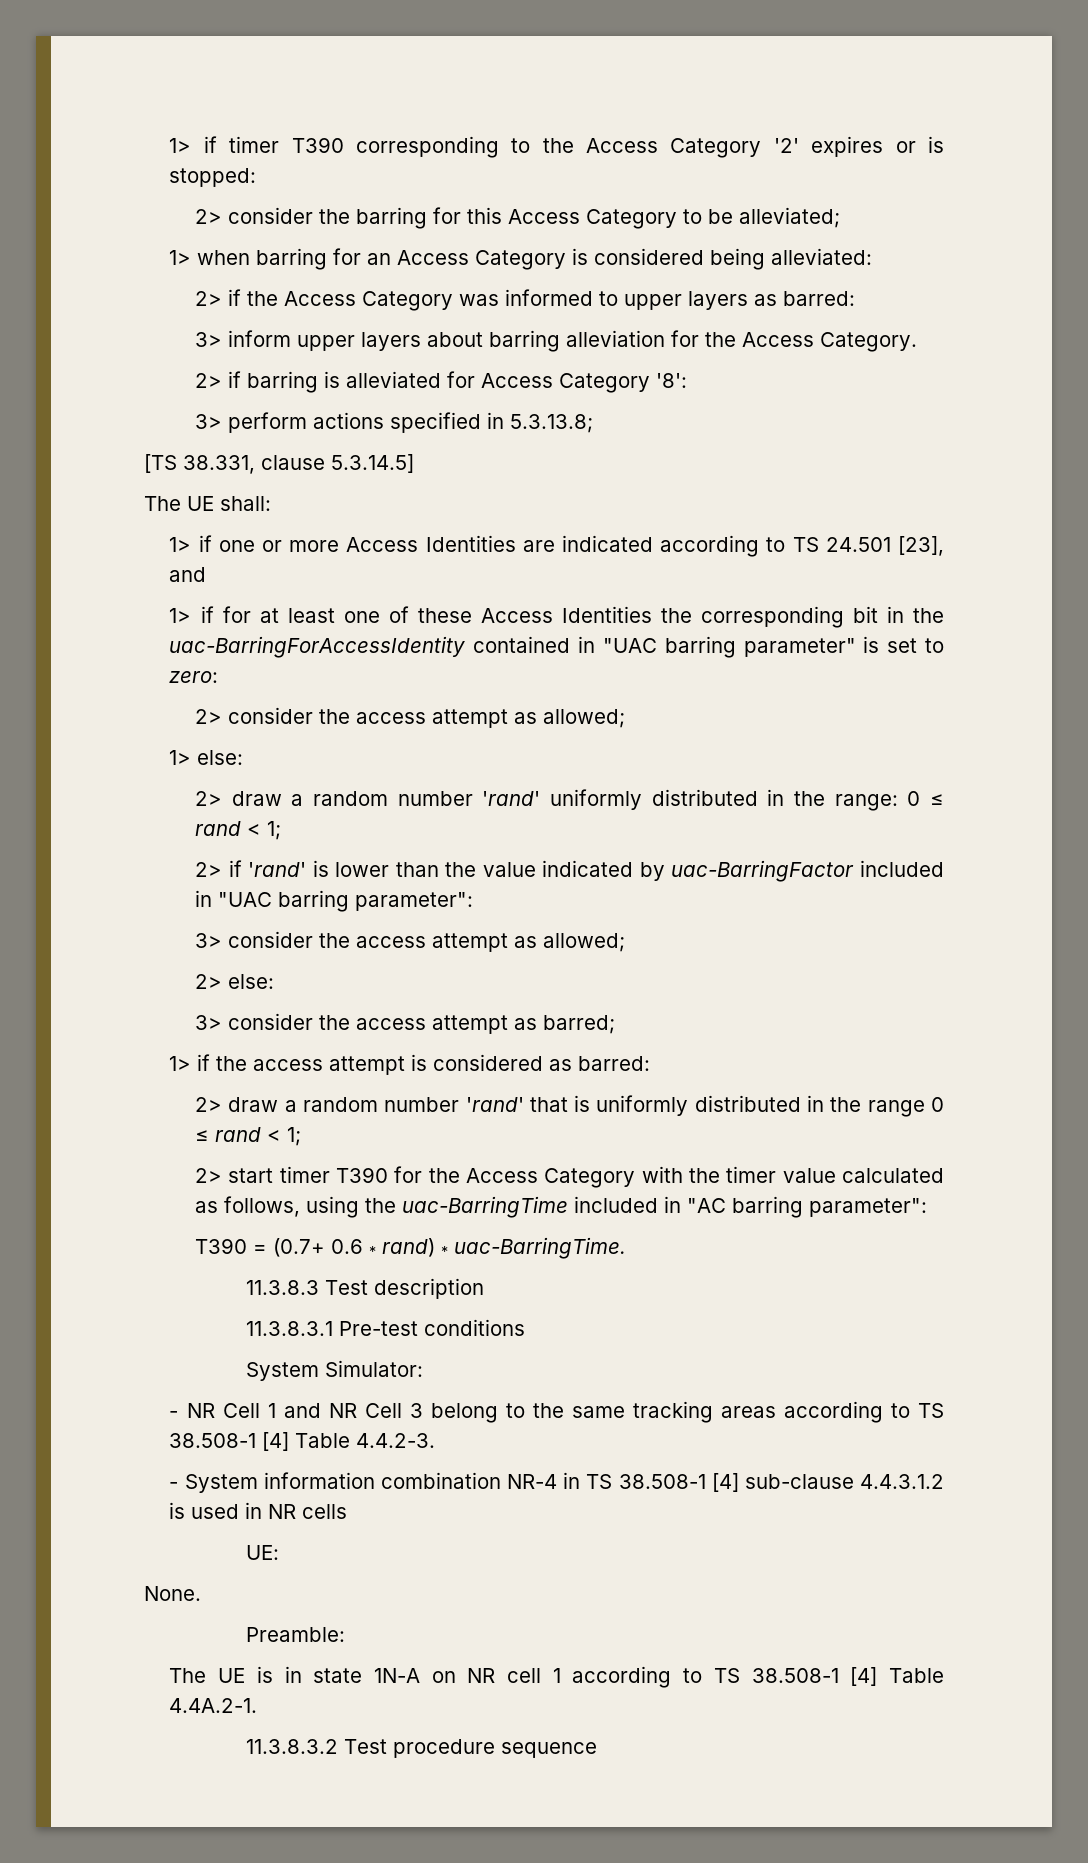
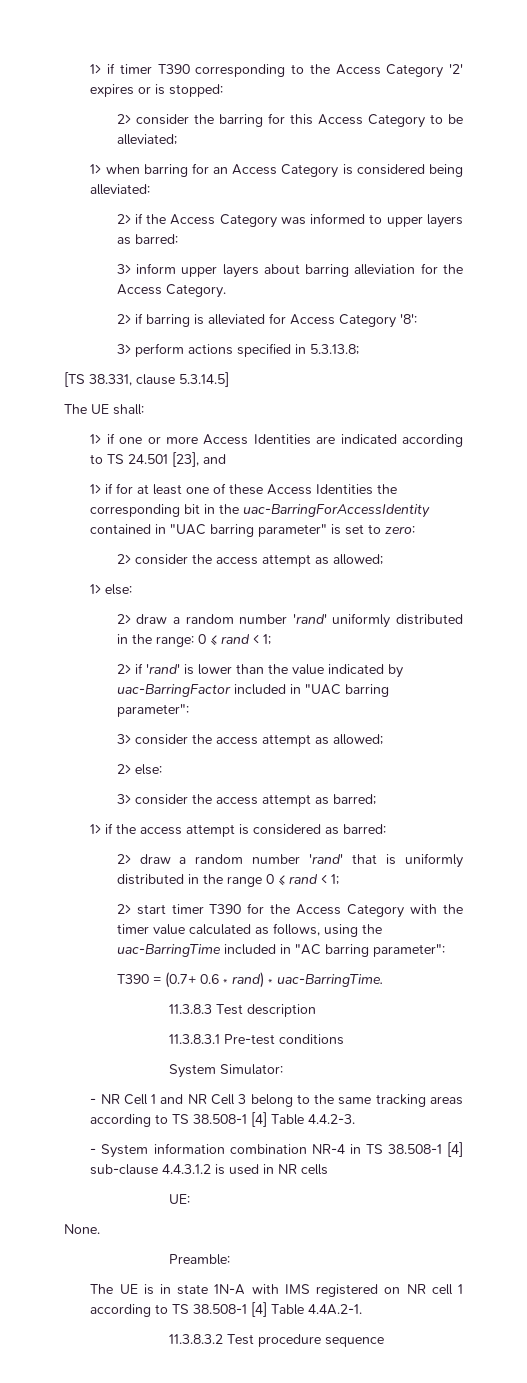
- The UE is in state 1N-A on NR cell 1 according to TS 38.508-1 [4] Table 4.4A.2-1.
+ The UE is in state 1N-A with IMS registered on NR cell 1 according to TS 38.508-1 [4] Table 4.4A.2-1.

